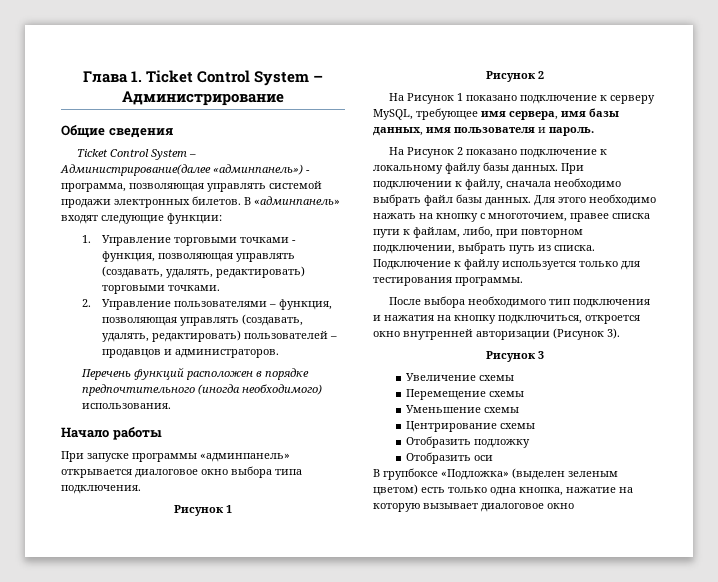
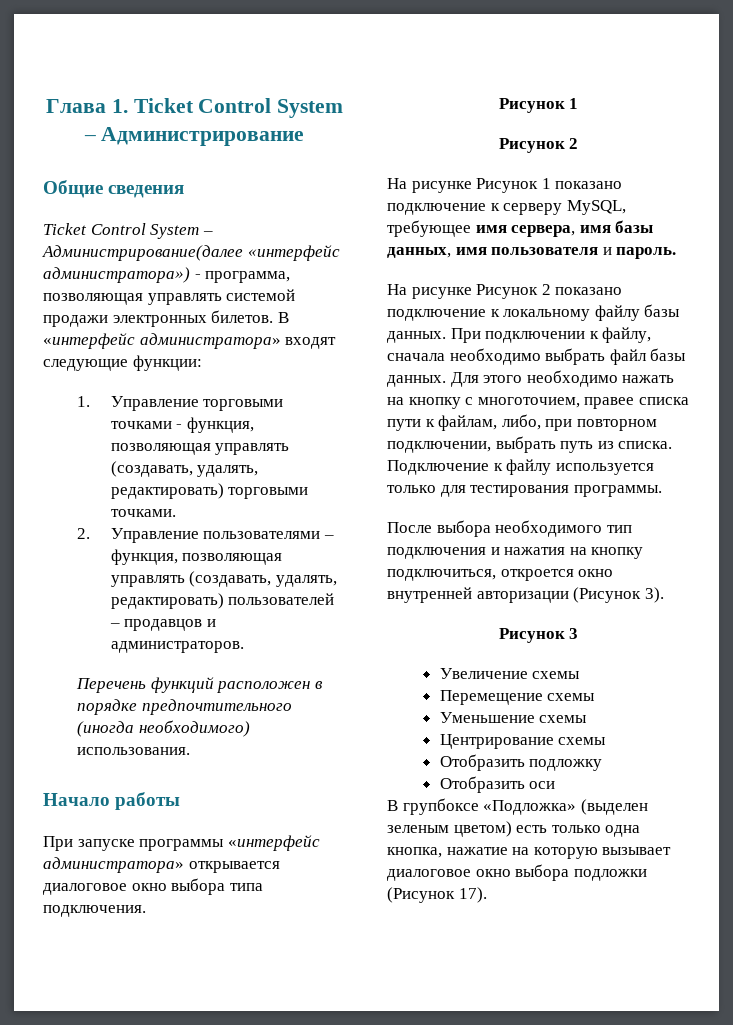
- Ticket Control System – Администрирование(далее «админпанель») - программа, позволяющая управлять системой продажи электронных билетов.
+ Ticket Control System – Администрирование(далее «интерфейс администратора») - программа, позволяющая управлять системой продажи электронных билетов.
- В «админпанель» входят следующие функции:
+ В «интерфейс администратора» входят следующие функции:
- При запуске программы «админпанель» открывается диалоговое окно выбора типа подключения.
+ При запуске программы «интерфейс администратора» открывается диалоговое окно выбора типа подключения.
- На Рисунок 1 показано подключение к серверу MySQL, требующее имя сервера, имя базы данных, имя пользователя и пароль.
+ На рисунке Рисунок 1 показано подключение к серверу MySQL, требующее имя сервера, имя базы данных, имя пользователя и пароль.
- На Рисунок 2 показано подключение к локальному файлу базы данных.
+ На рисунке Рисунок 2 показано подключение к локальному файлу базы данных.
- В групбоксе «Подложка» (выделен зеленым цветом) есть только одна кнопка, нажатие на которую вызывает диалоговое окно
+ В групбоксе «Подложка» (выделен зеленым цветом) есть только одна кнопка, нажатие на которую вызывает диалоговое окно выбора подложки (Рисунок 17).

